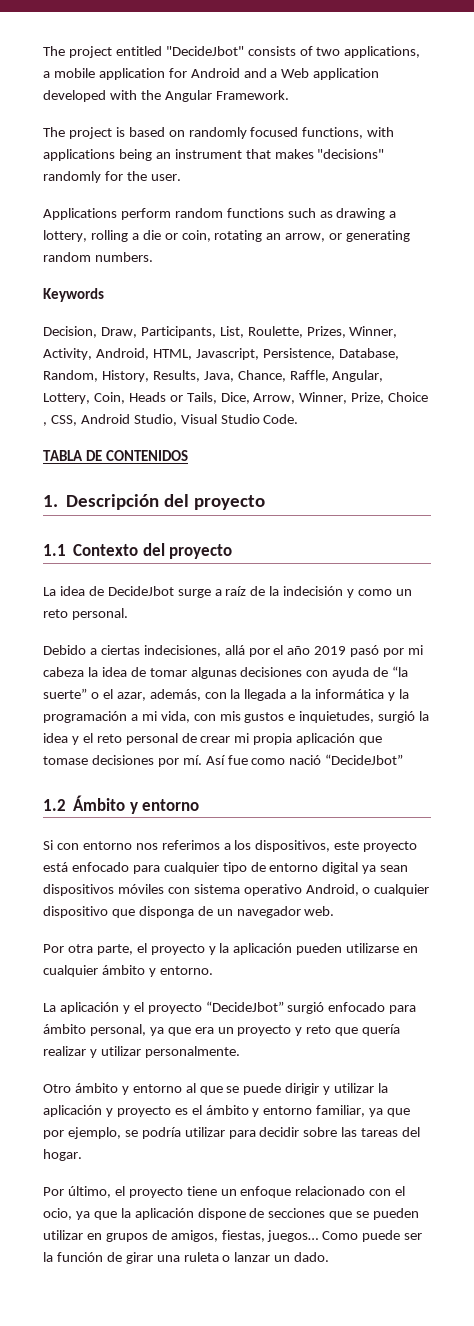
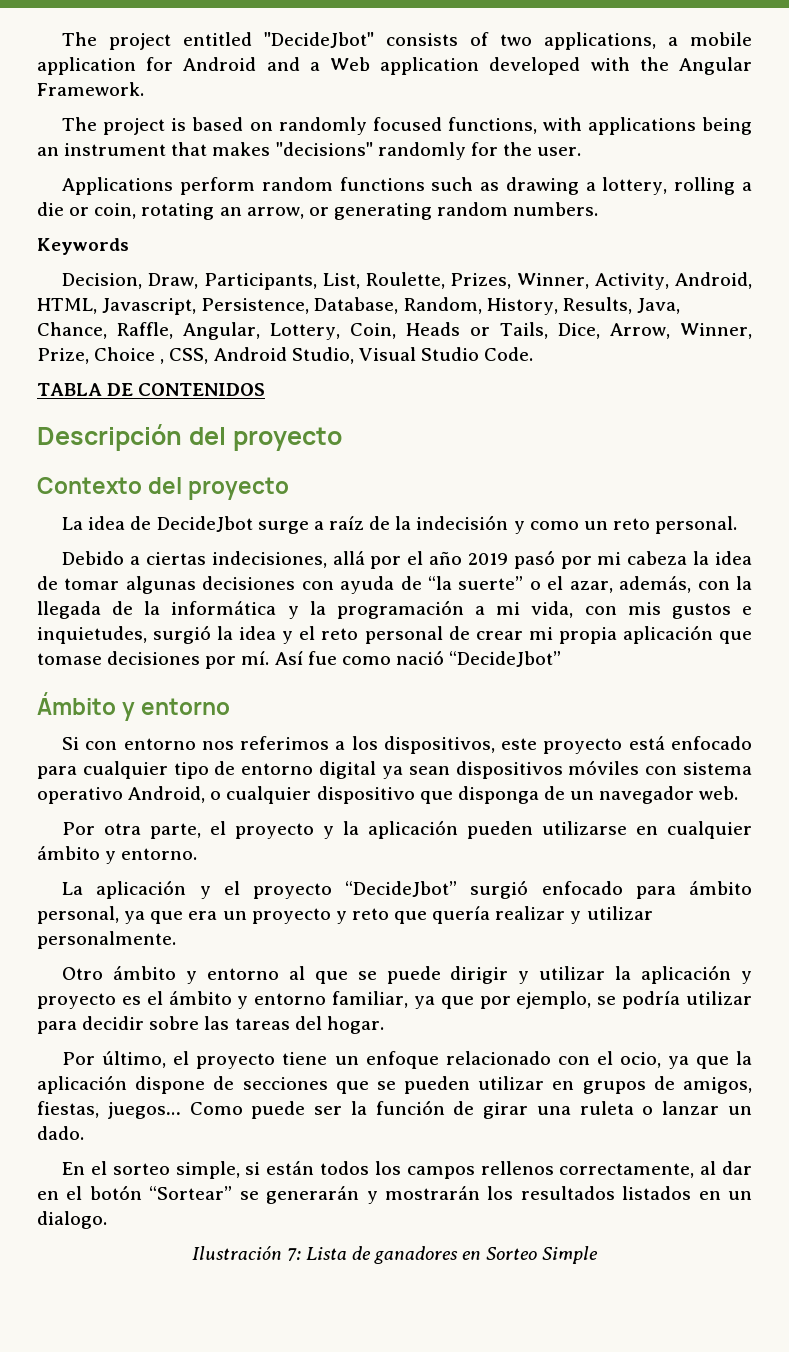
- 1. Descripción del proyecto
+ Descripción del proyecto
- 1.1 Contexto del proyecto
+ Contexto del proyecto
- Debido a ciertas indecisiones, allá por el año 2019 pasó por mi cabeza la idea de tomar algunas decisiones con ayuda de “la suerte” o el azar, además, con la llegada a la informática y la programación a mi vida, con mis gustos e inquietudes, surgió la idea y el reto personal de crear mi propia aplicación que tomase decisiones por mí.
+ Debido a ciertas indecisiones, allá por el año 2019 pasó por mi cabeza la idea de tomar algunas decisiones con ayuda de “la suerte” o el azar, además, con la llegada de la informática y la programación a mi vida, con mis gustos e inquietudes, surgió la idea y el reto personal de crear mi propia aplicación que tomase decisiones por mí.
- 1.2 Ámbito y entorno
+ Ámbito y entorno
+ En el sorteo simple, si están todos los campos rellenos correctamente, al dar en el botón “Sortear” se generarán y mostrarán los resultados listados en un dialogo.
+ Ilustración 7: Lista de ganadores en Sorteo Simple

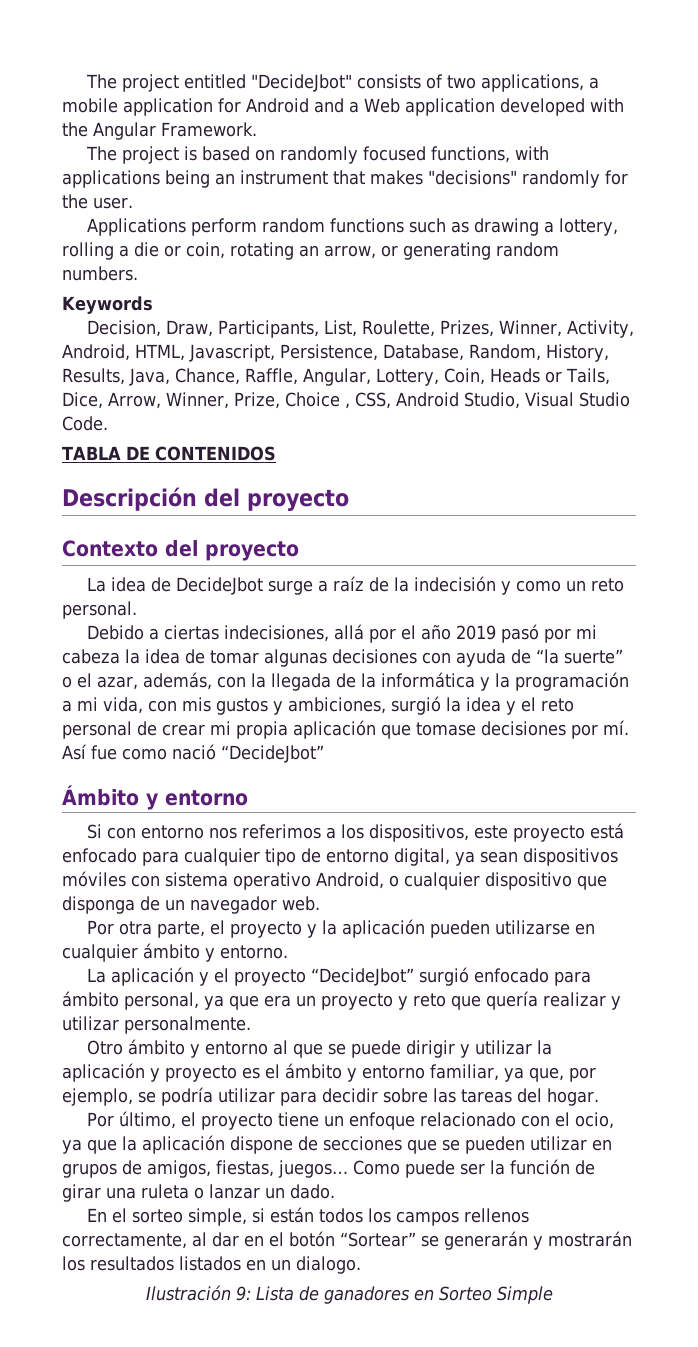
- Debido a ciertas indecisiones, allá por el año 2019 pasó por mi cabeza la idea de tomar algunas decisiones con ayuda de “la suerte” o el azar, además, con la llegada de la informática y la programación a mi vida, con mis gustos e inquietudes, surgió la idea y el reto personal de crear mi propia aplicación que tomase decisiones por mí.
+ Debido a ciertas indecisiones, allá por el año 2019 pasó por mi cabeza la idea de tomar algunas decisiones con ayuda de “la suerte” o el azar, además, con la llegada de la informática y la programación a mi vida, con mis gustos y ambiciones, surgió la idea y el reto personal de crear mi propia aplicación que tomase decisiones por mí.
- Si con entorno nos referimos a los dispositivos, este proyecto está enfocado para cualquier tipo de entorno digital ya sean dispositivos móviles con sistema operativo Android, o cualquier dispositivo que disponga de un navegador web.
+ Si con entorno nos referimos a los dispositivos, este proyecto está enfocado para cualquier tipo de entorno digital, ya sean dispositivos móviles con sistema operativo Android, o cualquier dispositivo que disponga de un navegador web.
- Otro ámbito y entorno al que se puede dirigir y utilizar la aplicación y proyecto es el ámbito y entorno familiar, ya que por ejemplo, se podría utilizar para decidir sobre las tareas del hogar.
+ Otro ámbito y entorno al que se puede dirigir y utilizar la aplicación y proyecto es el ámbito y entorno familiar, ya que, por ejemplo, se podría utilizar para decidir sobre las tareas del hogar.
- Ilustración 7: Lista de ganadores en Sorteo Simple
+ Ilustración 9: Lista de ganadores en Sorteo Simple

